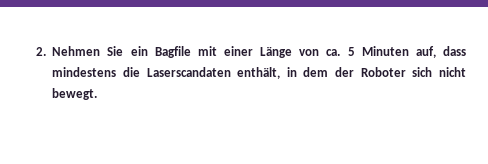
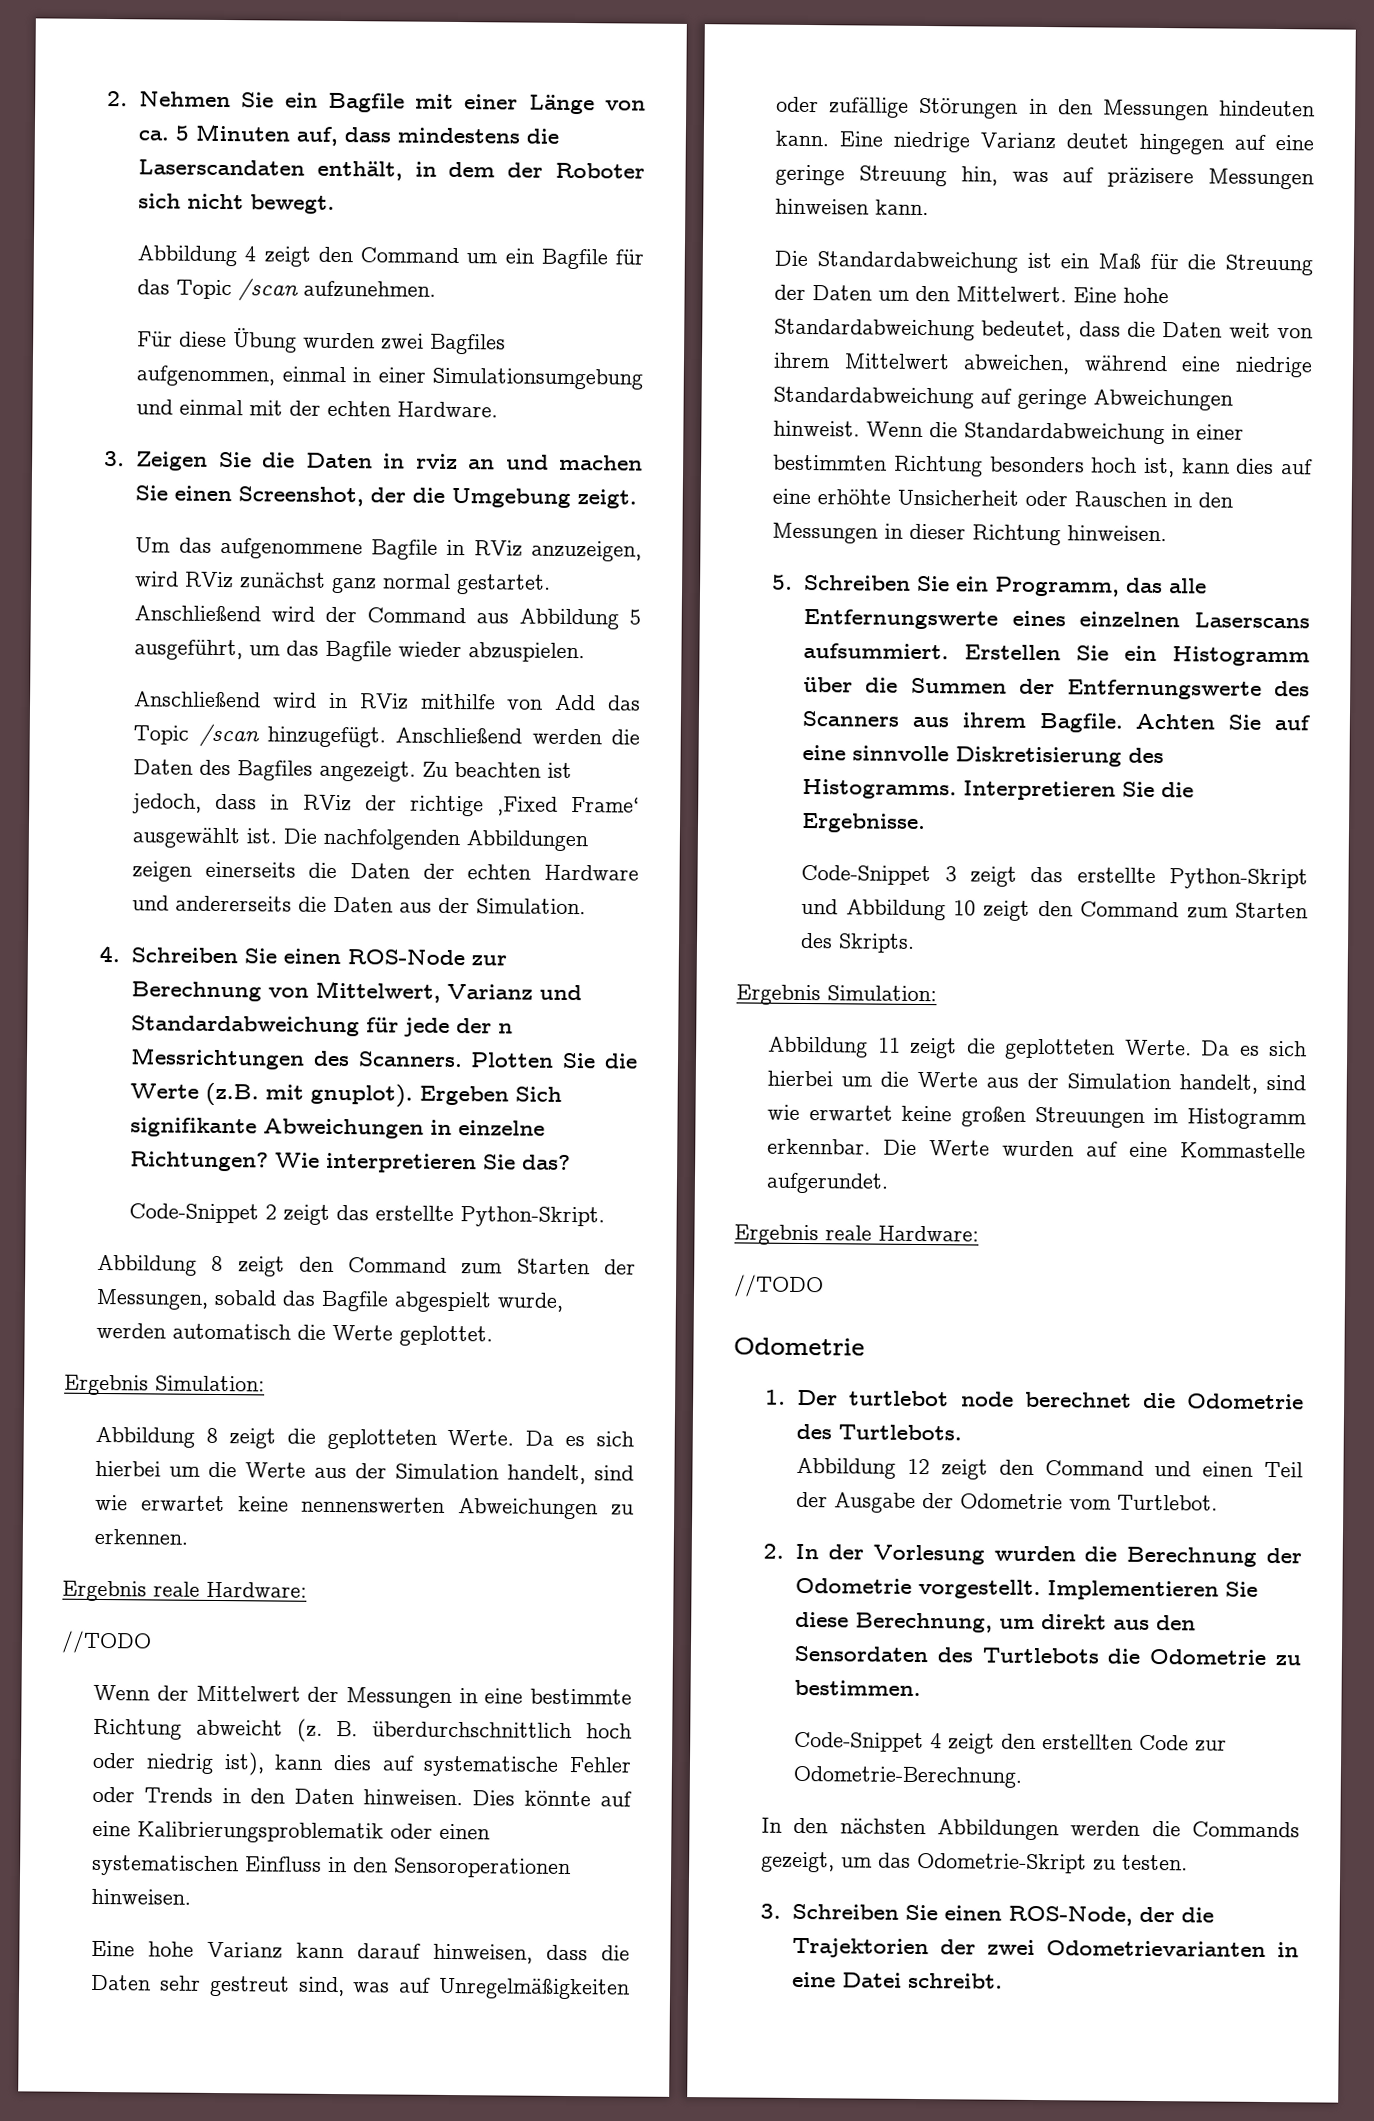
+ Abbildung 4 zeigt den Command um ein Bagfile für das Topic /scan aufzunehmen.
+ Für diese Übung wurden zwei Bagfiles aufgenommen, einmal in einer Simulationsumgebung und einmal mit der echten Hardware.
+ 3. Zeigen Sie die Daten in rviz an und machen Sie einen Screenshot, der die Umgebung zeigt.
+ Um das aufgenommene Bagfile in RViz anzuzeigen, wird RViz zunächst ganz normal gestartet. Anschließend wird der Command aus Abbildung 5 ausgeführt, um das Bagfile wieder abzuspielen.
+ Anschließend wird in RViz mithilfe von Add das Topic /scan hinzugefügt. Anschließend werden die Daten des Bagfiles angezeigt. Zu beachten ist jedoch, dass in RViz der richtige ‚Fixed Frame‘ ausgewählt ist. Die nachfolgenden Abbildungen zeigen einerseits die Daten der echten Hardware und andererseits die Daten aus der Simulation.
+ 4. Schreiben Sie einen ROS-Node zur Berechnung von Mittelwert, Varianz und Standardabweichung für jede der n Messrichtungen des Scanners. Plotten Sie die Werte (z.B. mit gnuplot). Ergeben Sich signifikante Abweichungen in einzelne Richtungen? Wie interpretieren Sie das?
+ Code-Snippet 2 zeigt das erstellte Python-Skript.
+ Abbildung 8 zeigt den Command zum Starten der Messungen, sobald das Bagfile abgespielt wurde, werden automatisch die Werte geplottet.
+ Ergebnis Simulation:
+ Abbildung 8 zeigt die geplotteten Werte. Da es sich hierbei um die Werte aus der Simulation handelt, sind wie erwartet keine nennenswerten Abweichungen zu erkennen.
+ Ergebnis reale Hardware:
+ //TODO
+ Wenn der Mittelwert der Messungen in eine bestimmte Richtung abweicht (z. B. überdurchschnittlich hoch oder niedrig ist), kann dies auf systematische Fehler oder Trends in den Daten hinweisen. Dies könnte auf eine Kalibrierungsproblematik oder einen systematischen Einfluss in den Sensoroperationen hinweisen.
+ Eine hohe Varianz kann darauf hinweisen, dass die Daten sehr gestreut sind, was auf Unregelmäßigkeiten oder zufällige Störungen in den Messungen hindeuten kann. Eine niedrige Varianz deutet hingegen auf eine geringe Streuung hin, was auf präzisere Messungen hinweisen kann.
+ Die Standardabweichung ist ein Maß für die Streuung der Daten um den Mittelwert. Eine hohe Standardabweichung bedeutet, dass die Daten weit von ihrem Mittelwert abweichen, während eine niedrige Standardabweichung auf geringe Abweichungen hinweist. Wenn die Standardabweichung in einer bestimmten Richtung besonders hoch ist, kann dies auf eine erhöhte Unsicherheit oder Rauschen in den Messungen in dieser Richtung hinweisen.
+ 5. Schreiben Sie ein Programm, das alle Entfernungswerte eines einzelnen Laserscans aufsummiert. Erstellen Sie ein Histogramm über die Summen der Entfernungswerte des Scanners aus ihrem Bagfile. Achten Sie auf eine sinnvolle Diskretisierung des Histogramms. Interpretieren Sie die Ergebnisse.
+ Code-Snippet 3 zeigt das erstellte Python-Skript und Abbildung 10 zeigt den Command zum Starten des Skripts.
+ Ergebnis Simulation:
+ Abbildung 11 zeigt die geplotteten Werte. Da es sich hierbei um die Werte aus der Simulation handelt, sind wie erwartet keine großen Streuungen im Histogramm erkennbar. Die Werte wurden auf eine Kommastelle aufgerundet.
+ Ergebnis reale Hardware:
+ //TODO
+ Odometrie
+ 1. Der turtlebot node berechnet die Odometrie des Turtlebots.
+ Abbildung 12 zeigt den Command und einen Teil der Ausgabe der Odometrie vom Turtlebot.
+ 2. In der Vorlesung wurden die Berechnung der Odometrie vorgestellt. Implementieren Sie diese Berechnung, um direkt aus den Sensordaten des Turtlebots die Odometrie zu bestimmen.
+ Code-Snippet 4 zeigt den erstellten Code zur Odometrie-Berechnung.
+ In den nächsten Abbildungen werden die Commands gezeigt, um das Odometrie-Skript zu testen.
+ 3. Schreiben Sie einen ROS-Node, der die Trajektorien der zwei Odometrievarianten in eine Datei schreibt.

